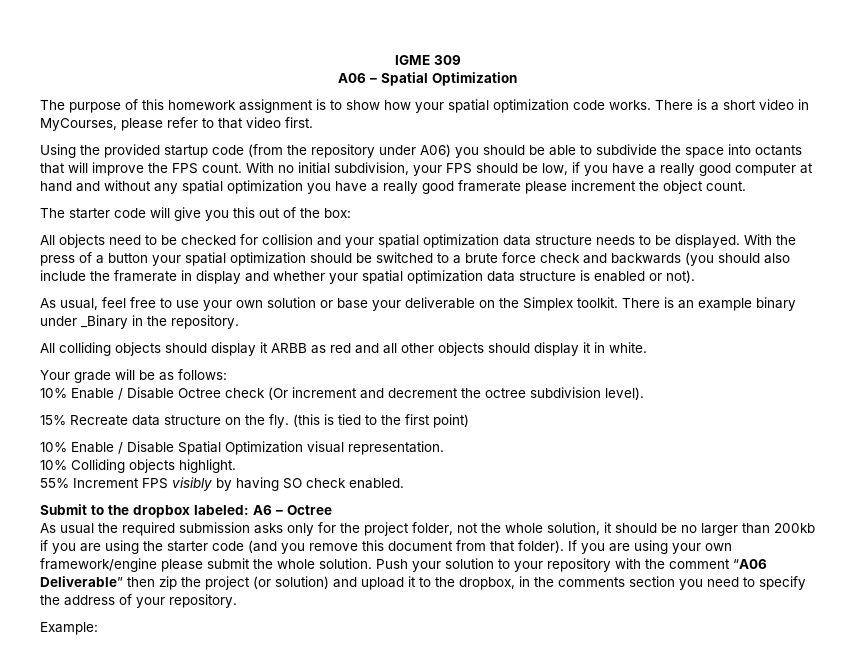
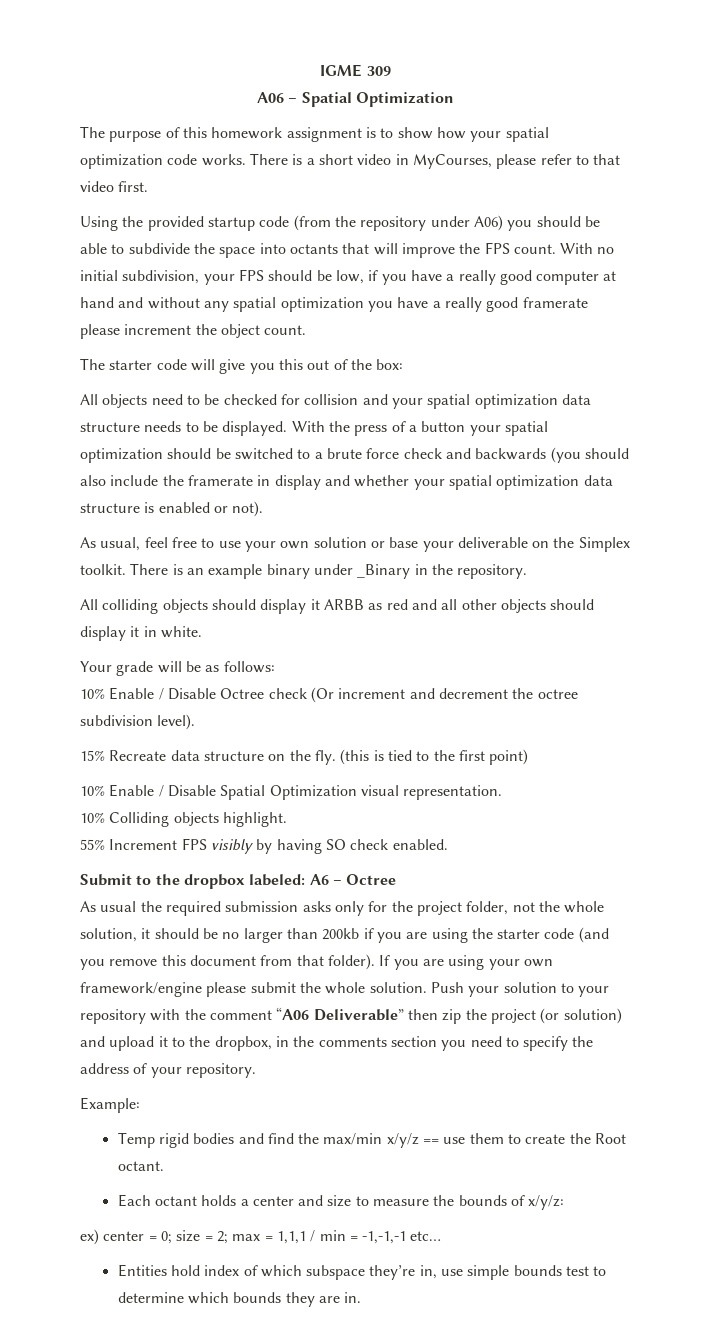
+ Temp rigid bodies and find the max/min x/y/z == use them to create the Root octant.
+ Each octant holds a center and size to measure the bounds of x/y/z:
+ ex) center = 0; size = 2; max = 1,1,1 / min = -1,-1,-1 etc…
+ Entities hold index of which subspace they’re in, use simple bounds test to determine which bounds they are in.

